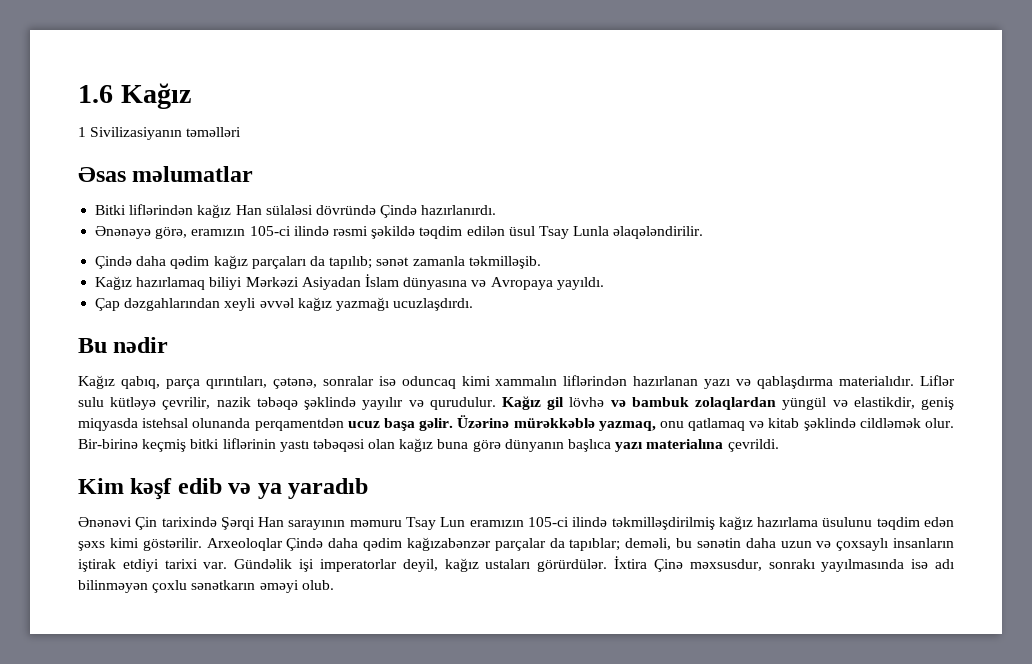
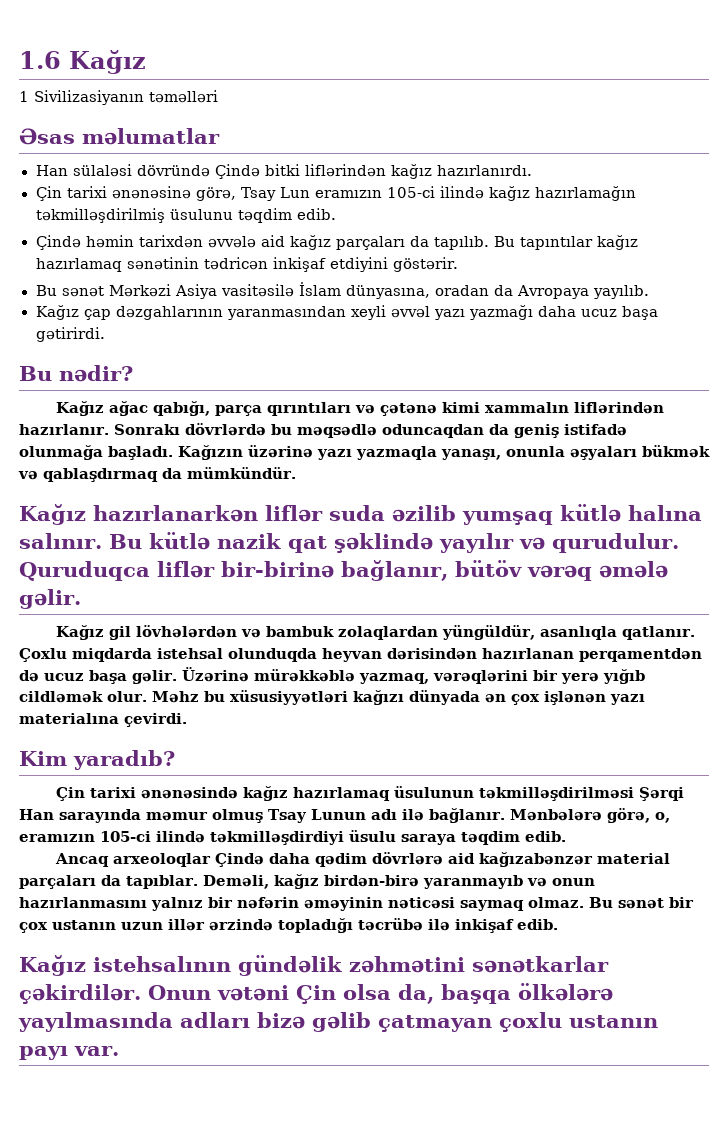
- Bitki liflərindən kağız Han sülaləsi dövründə Çində hazırlanırdı.
- Ənənəyə görə, eramızın 105-ci ilində rəsmi şəkildə təqdim edilən üsul Tsay Lunla əlaqələndirilir.
- Çində daha qədim kağız parçaları da tapılıb; sənət zamanla təkmilləşib.
- Kağız hazırlamaq biliyi Mərkəzi Asiyadan İslam dünyasına və Avropaya yayıldı.
- Çap dəzgahlarından xeyli əvvəl kağız yazmağı ucuzlaşdırdı.
- Bu nədir
- Kağız qabıq, parça qırıntıları, çətənə, sonralar isə oduncaq kimi xammalın liflərindən hazırlanan yazı və qablaşdırma materialıdır. Liflər sulu kütləyə çevrilir, nazik təbəqə şəklində yayılır və qurudulur. Kağız gil lövhə və bambuk zolaqlardan yüngül və elastikdir, geniş miqyasda istehsal olunanda perqamentdən ucuz başa gəlir.
+ Han sülaləsi dövründə Çində bitki liflərindən kağız hazırlanırdı.
+ Çin tarixi ənənəsinə görə, Tsay Lun eramızın 105-ci ilində kağız hazırlamağın təkmilləşdirilmiş üsulunu təqdim edib.
+ Çində həmin tarixdən əvvələ aid kağız parçaları da tapılıb. Bu tapıntılar kağız hazırlamaq sənətinin tədricən inkişaf etdiyini göstərir.
+ Bu sənət Mərkəzi Asiya vasitəsilə İslam dünyasına, oradan da Avropaya yayılıb.
+ Kağız çap dəzgahlarının yaranmasından xeyli əvvəl yazı yazmağı daha ucuz başa gətirirdi.
+ Bu nədir?
+ Kağız ağac qabığı, parça qırıntıları və çətənə kimi xammalın liflərindən hazırlanır. Sonrakı dövrlərdə bu məqsədlə oduncaqdan da geniş istifadə olunmağa başladı. Kağızın üzərinə yazı yazmaqla yanaşı, onunla əşyaları bükmək və qablaşdırmaq da mümkündür.
+ Kağız hazırlanarkən liflər suda əzilib yumşaq kütlə halına salınır. Bu kütlə nazik qat şəklində yayılır və qurudulur. Quruduqca liflər bir-birinə bağlanır, bütöv vərəq əmələ gəlir.
+ Kağız gil lövhələrdən və bambuk zolaqlardan yüngüldür, asanlıqla qatlanır. Çoxlu miqdarda istehsal olunduqda heyvan dərisindən hazırlanan perqamentdən də ucuz başa gəlir.
- Üzərinə mürəkkəblə yazmaq, onu qatlamaq və kitab şəklində cildləmək olur. Bir-birinə keçmiş bitki liflərinin yastı təbəqəsi olan kağız buna görə dünyanın başlıca yazı materialına çevrildi.
+ Üzərinə mürəkkəblə yazmaq, vərəqlərini bir yerə yığıb cildləmək olur. Məhz bu xüsusiyyətləri kağızı dünyada ən çox işlənən yazı materialına çevirdi.
- Kim kəşf edib və ya yaradıb
- Ənənəvi Çin tarixində Şərqi Han sarayının məmuru Tsay Lun eramızın 105-ci ilində təkmilləşdirilmiş kağız hazırlama üsulunu təqdim edən şəxs kimi göstərilir. Arxeoloqlar Çində daha qədim kağızabənzər parçalar da tapıblar; deməli, bu sənətin daha uzun və çoxsaylı insanların iştirak etdiyi tarixi var. Gündəlik işi imperatorlar deyil, kağız ustaları görürdülər. İxtira Çinə məxsusdur, sonrakı yayılmasında isə adı bilinməyən çoxlu sənətkarın əməyi olub.
+ Kim yaradıb?
+ Çin tarixi ənənəsində kağız hazırlamaq üsulunun təkmilləşdirilməsi Şərqi Han sarayında məmur olmuş Tsay Lunun adı ilə bağlanır. Mənbələrə görə, o, eramızın 105-ci ilində təkmilləşdirdiyi üsulu saraya təqdim edib.
+ Ancaq arxeoloqlar Çində daha qədim dövrlərə aid kağızabənzər material parçaları da tapıblar. Deməli, kağız birdən-birə yaranmayıb və onun hazırlanmasını yalnız bir nəfərin əməyinin nəticəsi saymaq olmaz. Bu sənət bir çox ustanın uzun illər ərzində topladığı təcrübə ilə inkişaf edib.
+ Kağız istehsalının gündəlik zəhmətini sənətkarlar çəkirdilər. Onun vətəni Çin olsa da, başqa ölkələrə yayılmasında adları bizə gəlib çatmayan çoxlu ustanın payı var.

